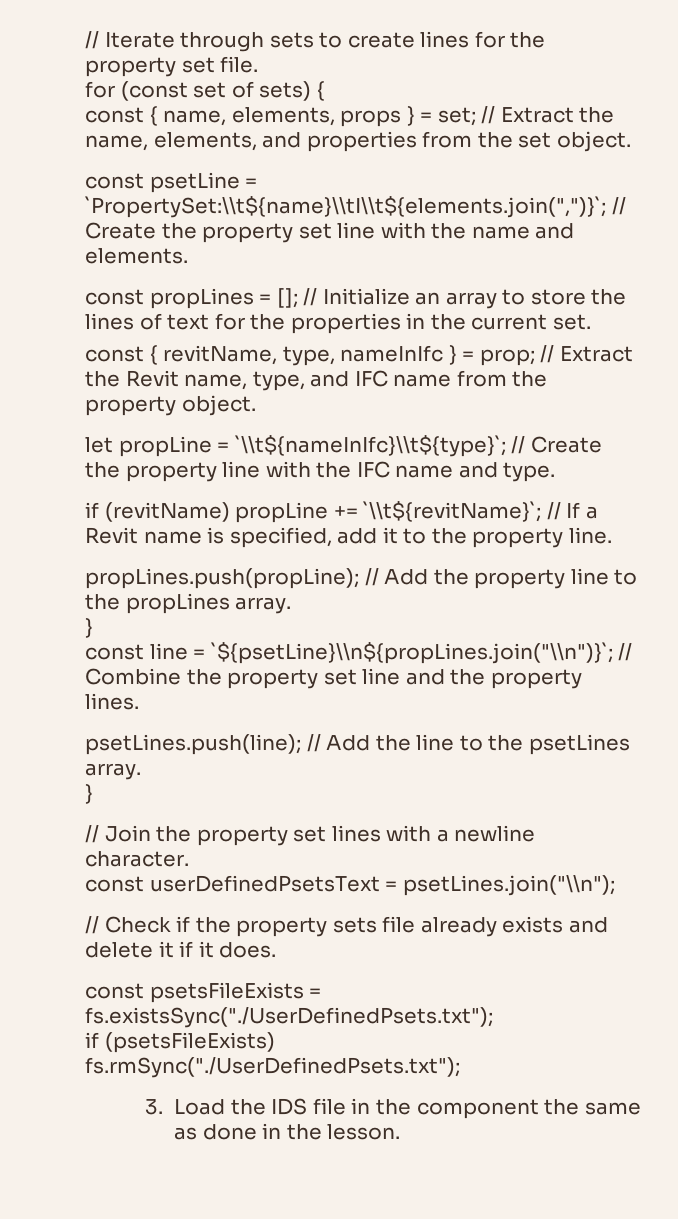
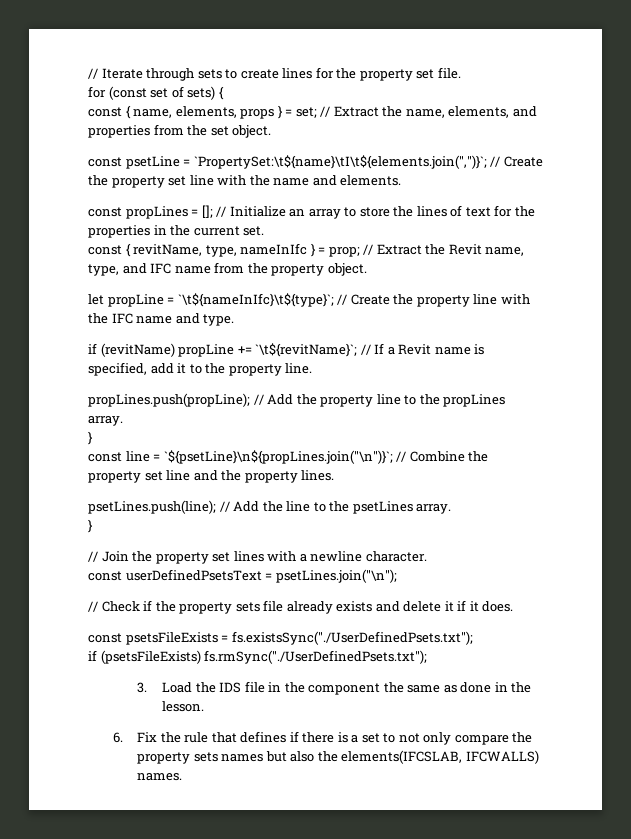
- const psetLine = `PropertySet:\\t${name}\\tI\\t${elements.join(",")}`; // Create the property set line with the name and elements.
+ const psetLine = `PropertySet:\t${name}\tI\t${elements.join(",")}`; // Create the property set line with the name and elements.
- let propLine = `\\t${nameInIfc}\\t${type}`; // Create the property line with the IFC name and type.
+ let propLine = `\t${nameInIfc}\t${type}`; // Create the property line with the IFC name and type.
- if (revitName) propLine += `\\t${revitName}`; // If a Revit name is specified, add it to the property line.
+ if (revitName) propLine += `\t${revitName}`; // If a Revit name is specified, add it to the property line.
- const line = `${psetLine}\\n${propLines.join("\\n")}`; // Combine the property set line and the property lines.
+ const line = `${psetLine}\n${propLines.join("\n")}`; // Combine the property set line and the property lines.
- const userDefinedPsetsText = psetLines.join("\\n");
+ const userDefinedPsetsText = psetLines.join("\n");
+ 6. Fix the rule that defines if there is a set to not only compare the property sets names but also the elements(IFCSLAB, IFCWALLS) names.

